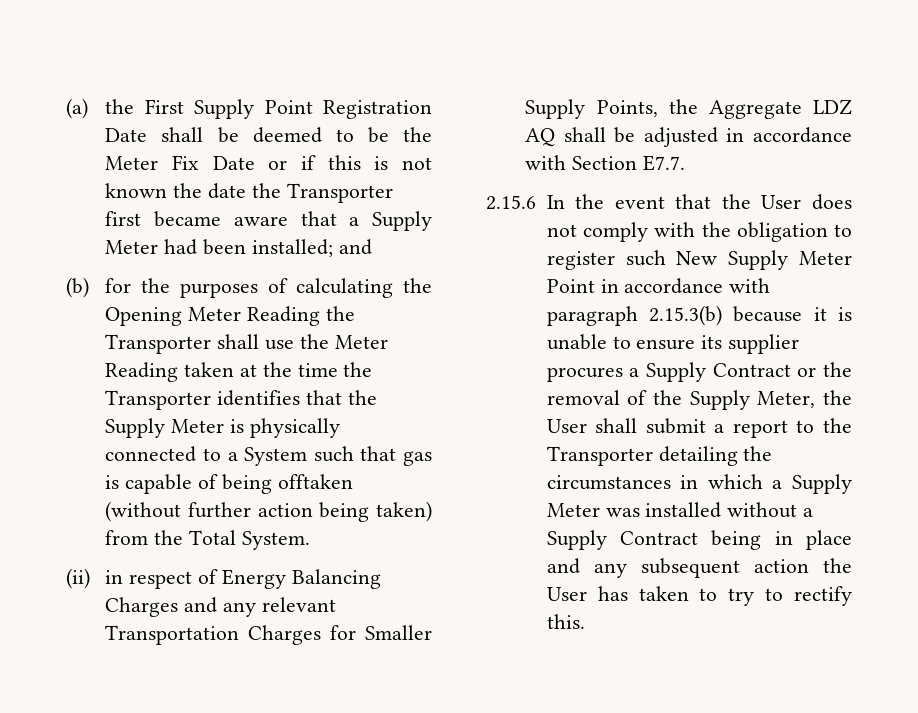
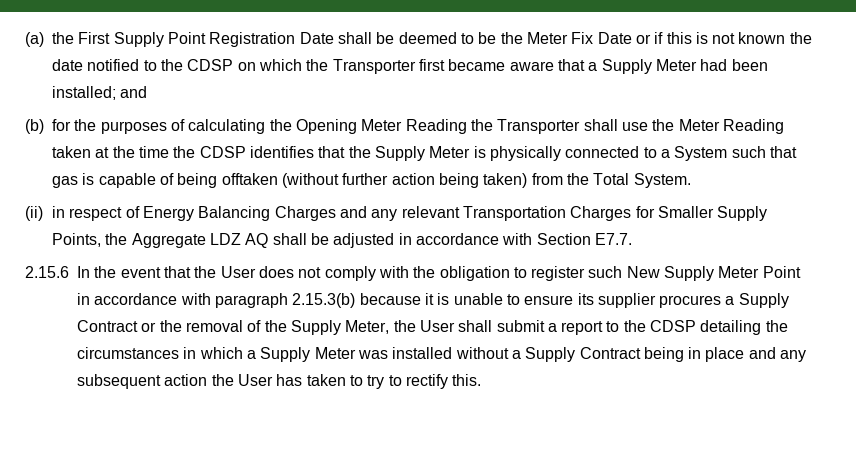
- (a) the First Supply Point Registration Date shall be deemed to be the Meter Fix Date or if this is not known the date the Transporter first became aware that a Supply Meter had been installed; and
+ (a) the First Supply Point Registration Date shall be deemed to be the Meter Fix Date or if this is not known the date notified to the CDSP on which the Transporter first became aware that a Supply Meter had been installed; and
- (b) for the purposes of calculating the Opening Meter Reading the Transporter shall use the Meter Reading taken at the time the Transporter identifies that the Supply Meter is physically connected to a System such that gas is capable of being offtaken (without further action being taken) from the Total System.
+ (b) for the purposes of calculating the Opening Meter Reading the Transporter shall use the Meter Reading taken at the time the CDSP identifies that the Supply Meter is physically connected to a System such that gas is capable of being offtaken (without further action being taken) from the Total System.
- 2.15.6 In the event that the User does not comply with the obligation to register such New Supply Meter Point in accordance with paragraph 2.15.3(b) because it is unable to ensure its supplier procures a Supply Contract or the removal of the Supply Meter, the User shall submit a report to the Transporter detailing the circumstances in which a Supply Meter was installed without a Supply Contract being in place and any subsequent action the User has taken to try to rectify this.
+ 2.15.6 In the event that the User does not comply with the obligation to register such New Supply Meter Point in accordance with paragraph 2.15.3(b) because it is unable to ensure its supplier procures a Supply Contract or the removal of the Supply Meter, the User shall submit a report to the CDSP detailing the circumstances in which a Supply Meter was installed without a Supply Contract being in place and any subsequent action the User has taken to try to rectify this.

